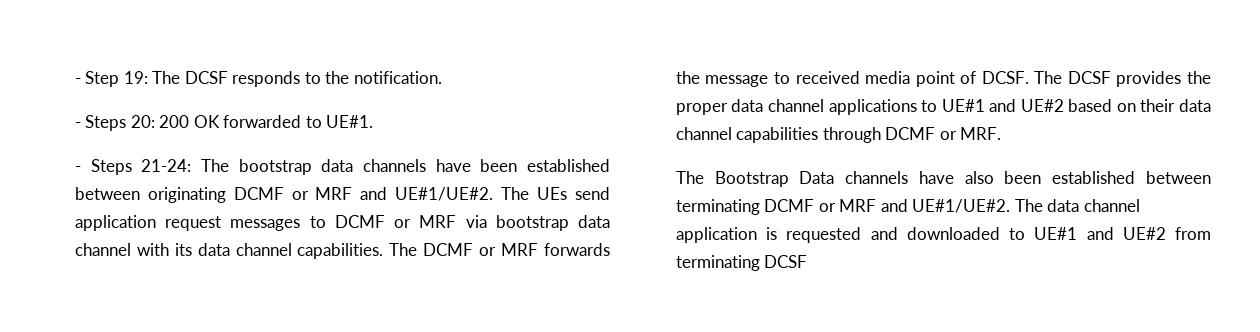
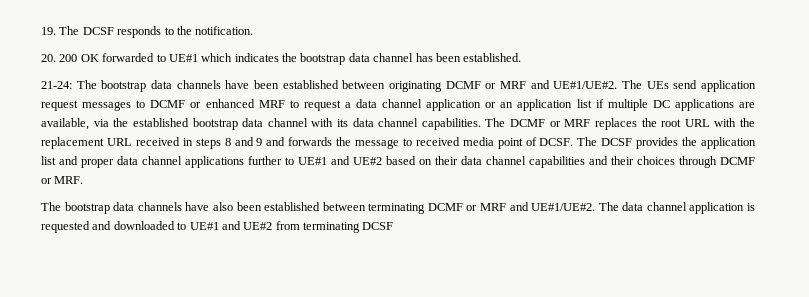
- - Step 19: The DCSF responds to the notification.
+ 19. The DCSF responds to the notification.
- - Steps 20: 200 OK forwarded to UE#1.
- - Steps 21-24: The bootstrap data channels have been established between originating DCMF or MRF and UE#1/UE#2.
+ 20. 200 OK forwarded to UE#1 which indicates the bootstrap data channel has been established.
+ 21-24: The bootstrap data channels have been established between originating DCMF or MRF and UE#1/UE#2.
- The UEs send application request messages to DCMF or MRF via bootstrap data channel with its data channel capabilities.
+ The UEs send application request messages to DCMF or enhanced MRF to request a data channel application or an application list if multiple DC applications are available, via the established bootstrap data channel with its data channel capabilities.
- The DCMF or MRF forwards the message to received media point of DCSF.
+ The DCMF or MRF replaces the root URL with the replacement URL received in steps 8 and 9 and forwards the message to received media point of DCSF.
- The DCSF provides the proper data channel applications to UE#1 and UE#2 based on their data channel capabilities through DCMF or MRF.
+ The DCSF provides the application list and proper data channel applications further to UE#1 and UE#2 based on their data channel capabilities and their choices through DCMF or MRF.
- The Bootstrap Data channels have also been established between terminating DCMF or MRF and UE#1/UE#2.
+ The bootstrap data channels have also been established between terminating DCMF or MRF and UE#1/UE#2.

